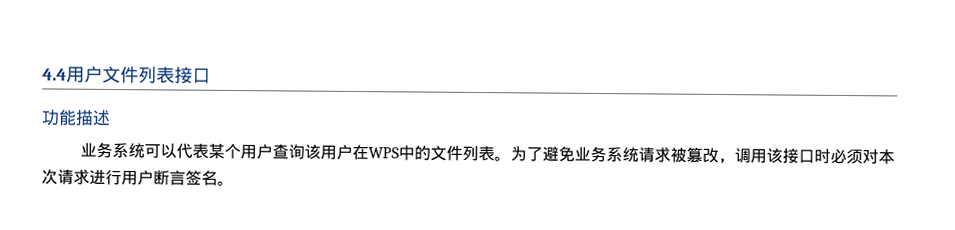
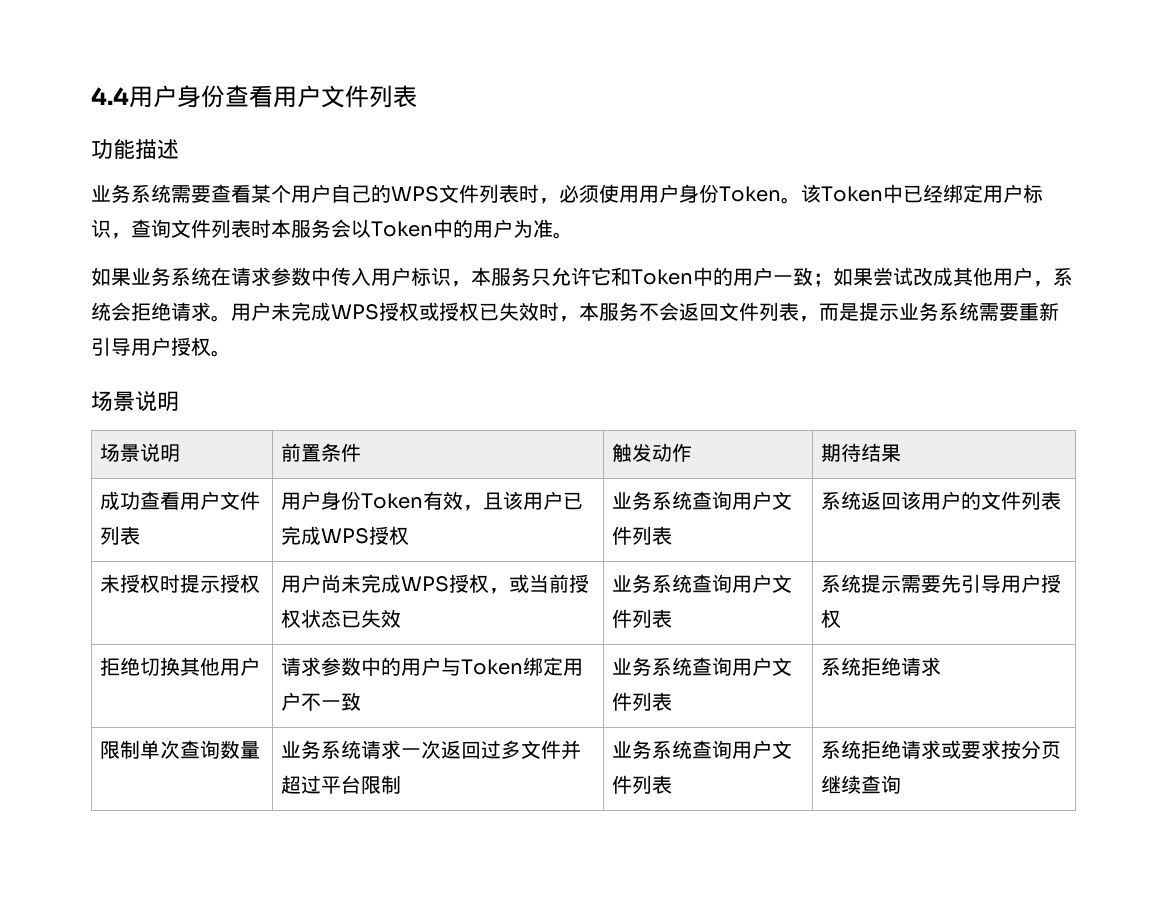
- 4.4用户文件列表接口
+ 4.4用户身份查看用户文件列表
- 业务系统可以代表某个用户查询该用户在WPS中的文件列表。为了避免业务系统请求被篡改，调用该接口时必须对本次请求进行用户断言签名。
+ 业务系统需要查看某个用户自己的WPS文件列表时，必须使用用户身份Token。该Token中已经绑定用户标识，查询文件列表时本服务会以Token中的用户为准。
+ 如果业务系统在请求参数中传入用户标识，本服务只允许它和Token中的用户一致；如果尝试改成其他用户，系统会拒绝请求。用户未完成WPS授权或授权已失效时，本服务不会返回文件列表，而是提示业务系统需要重新引导用户授权。
+ 场景说明
+ 场景说明 | 前置条件 | 触发动作 | 期待结果
+ 成功查看用户文件列表 | 用户身份Token有效，且该用户已完成WPS授权 | 业务系统查询用户文件列表 | 系统返回该用户的文件列表
+ 未授权时提示授权 | 用户尚未完成WPS授权，或当前授权状态已失效 | 业务系统查询用户文件列表 | 系统提示需要先引导用户授权
+ 拒绝切换其他用户 | 请求参数中的用户与Token绑定用户不一致 | 业务系统查询用户文件列表 | 系统拒绝请求
+ 限制单次查询数量 | 业务系统请求一次返回过多文件并超过平台限制 | 业务系统查询用户文件列表 | 系统拒绝请求或要求按分页继续查询

